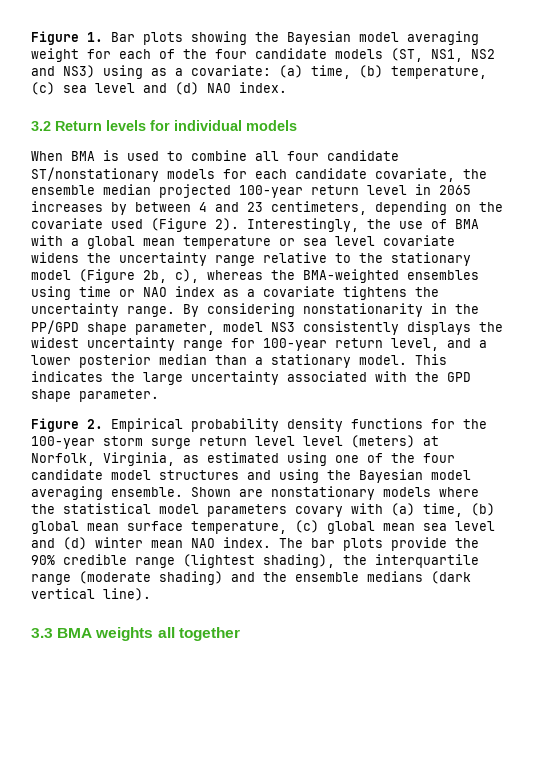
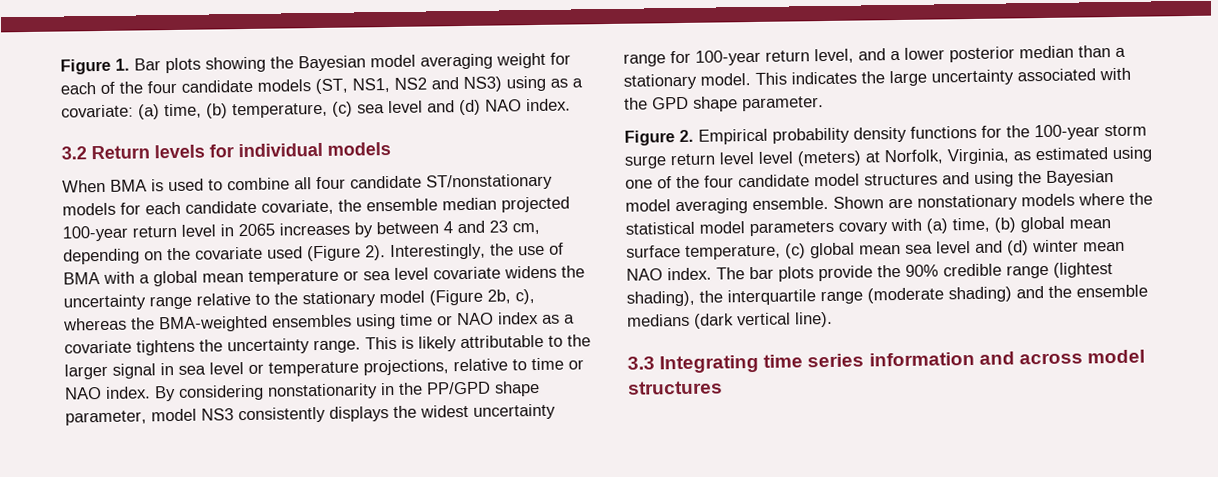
- When BMA is used to combine all four candidate ST/nonstationary models for each candidate covariate, the ensemble median projected 100-year return level in 2065 increases by between 4 and 23 centimeters, depending on the covariate used (Figure 2).
+ When BMA is used to combine all four candidate ST/nonstationary models for each candidate covariate, the ensemble median projected 100-year return level in 2065 increases by between 4 and 23 cm, depending on the covariate used (Figure 2).
+ This is likely attributable to the larger signal in sea level or temperature projections, relative to time or NAO index.
- 3.3 BMA weights all together
+ 3.3 Integrating time series information and across model structures

